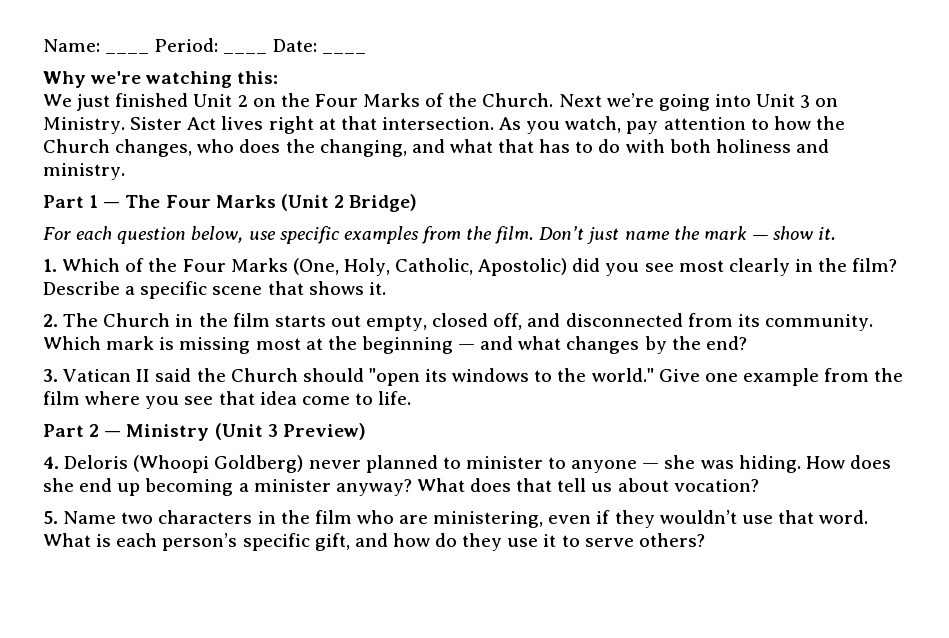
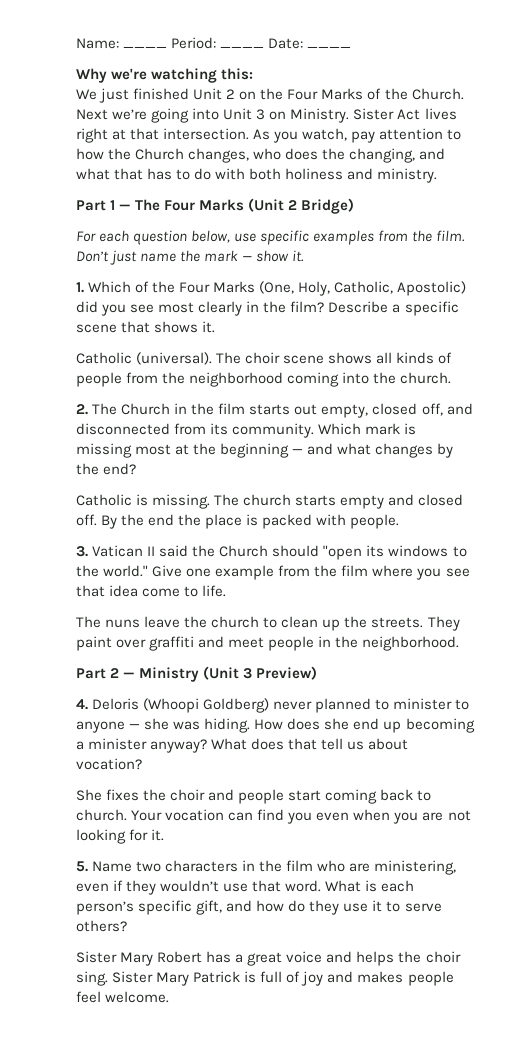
+ Catholic (universal). The choir scene shows all kinds of people from the neighborhood coming into the church.
+ Catholic is missing. The church starts empty and closed off. By the end the place is packed with people.
+ The nuns leave the church to clean up the streets. They paint over graffiti and meet people in the neighborhood.
+ She fixes the choir and people start coming back to church. Your vocation can find you even when you are not looking for it.
+ Sister Mary Robert has a great voice and helps the choir sing. Sister Mary Patrick is full of joy and makes people feel welcome.

